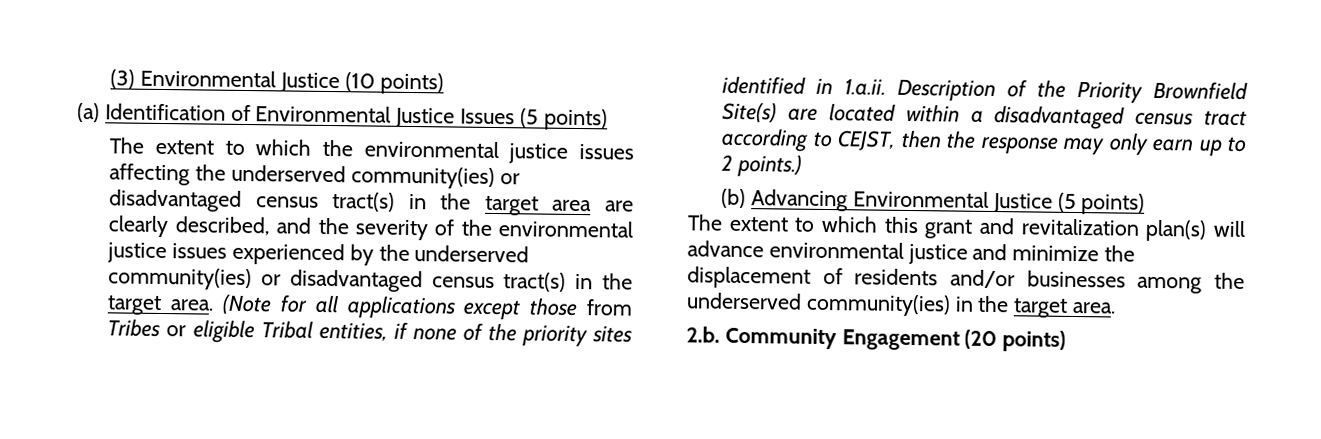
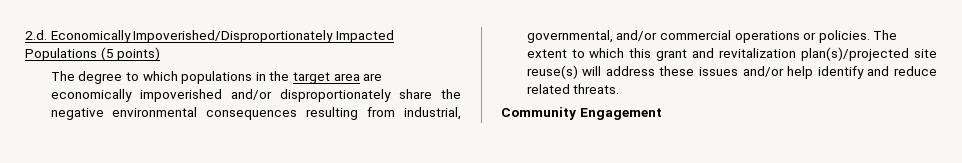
- (3) Environmental Justice (10 points)
- (a) Identification of Environmental Justice Issues (5 points)
- The extent to which the environmental justice issues affecting the underserved community(ies) or disadvantaged census tract(s) in the target area are clearly described, and the severity of the environmental justice issues experienced by the underserved community(ies) or disadvantaged census tract(s) in the target area. (Note for all applications except those from Tribes or eligible Tribal entities, if none of the priority sites identified in 1.a.ii. Description of the Priority Brownfield Site(s) are located within a disadvantaged census tract according to CEJST, then the response may only earn up to 2 points.)
- (b) Advancing Environmental Justice (5 points)
- The extent to which this grant and revitalization plan(s) will advance environmental justice and minimize the displacement of residents and/or businesses among the underserved community(ies) in the target area.
- 2.b. Community Engagement (20 points)
+ 2.d. Economically Impoverished/Disproportionately Impacted Populations (5 points)
+ The degree to which populations in the target area are economically impoverished and/or disproportionately share the negative environmental consequences resulting from industrial, governmental, and/or commercial operations or policies. The extent to which this grant and revitalization plan(s)/projected site reuse(s) will address these issues and/or help identify and reduce related threats.
+ Community Engagement

